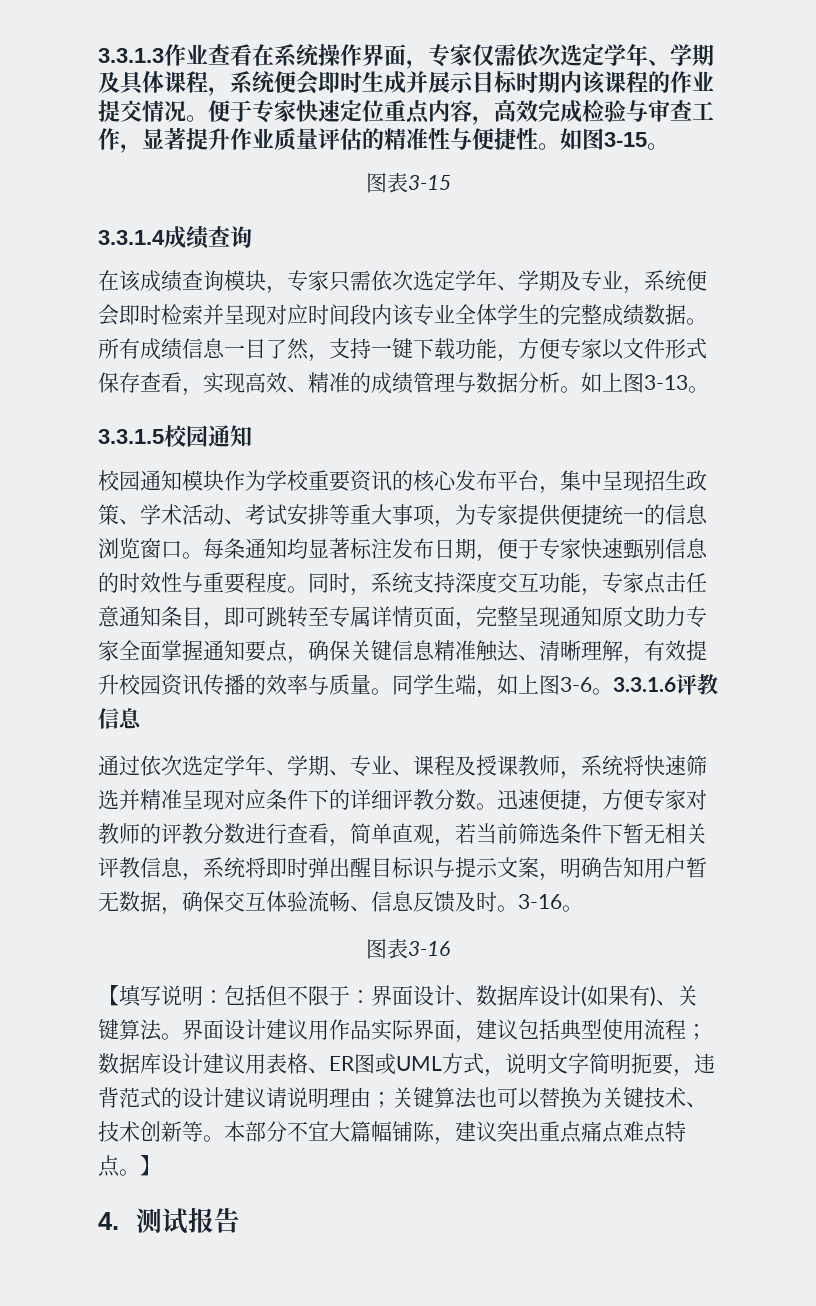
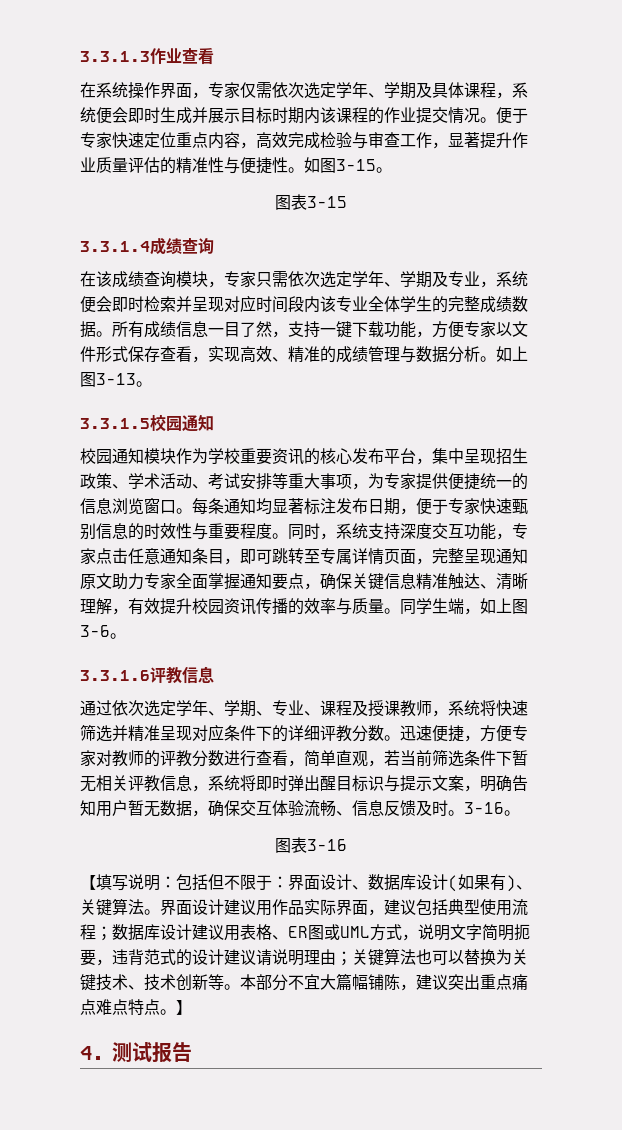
- 3.3.1.3作业查看在系统操作界面，专家仅需依次选定学年、学期及具体课程，系统便会即时生成并展示目标时期内该课程的作业提交情况。
+ 3.3.1.3作业查看
+ 在系统操作界面，专家仅需依次选定学年、学期及具体课程，系统便会即时生成并展示目标时期内该课程的作业提交情况。
- 同学生端，如上图3-6。3.3.1.6评教信息
+ 同学生端，如上图3-6。
+ 3.3.1.6评教信息

